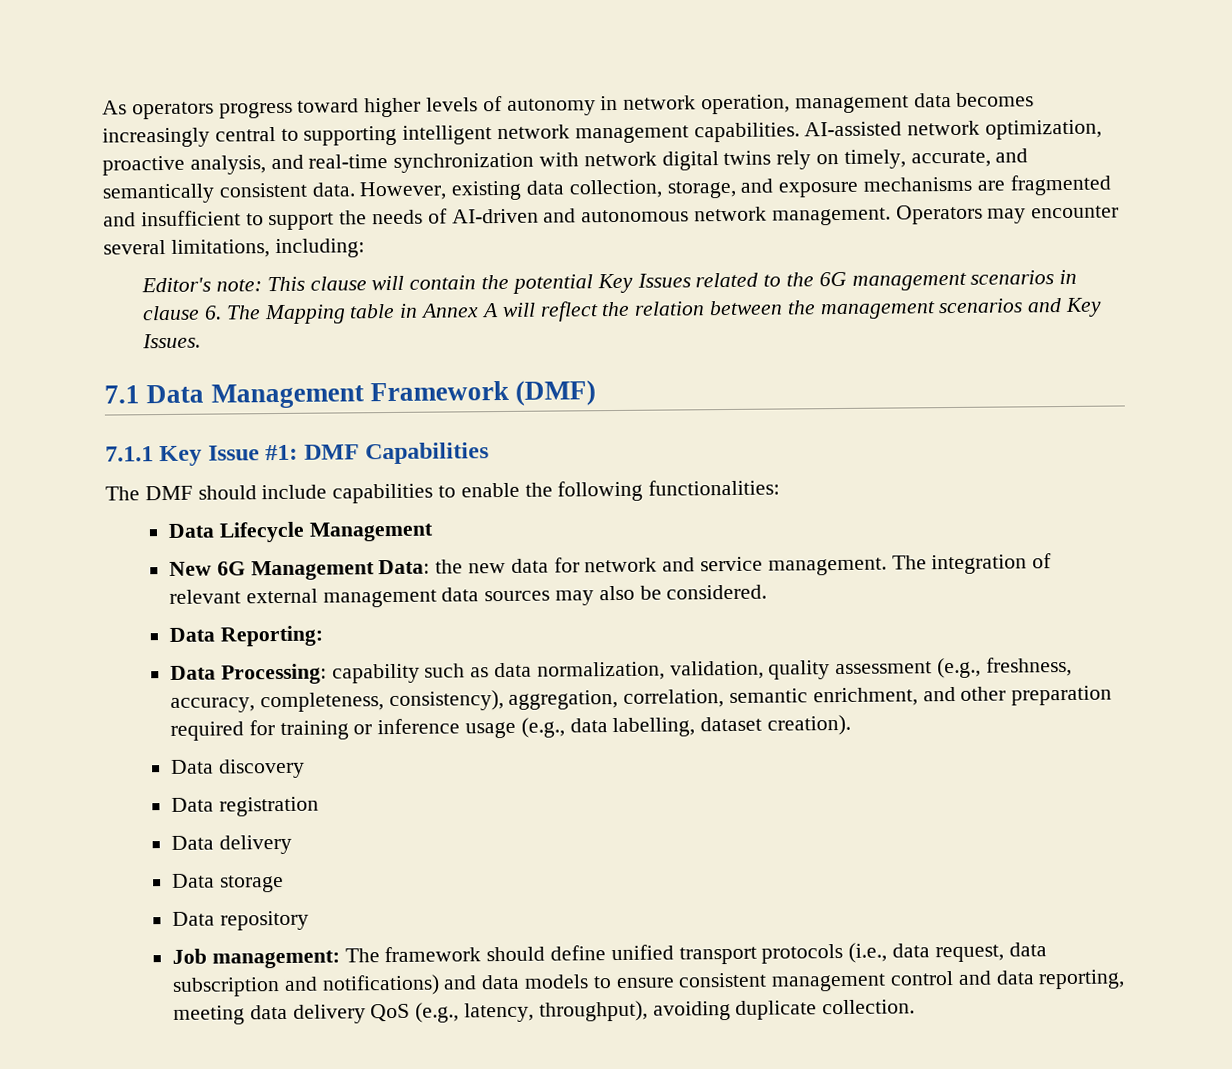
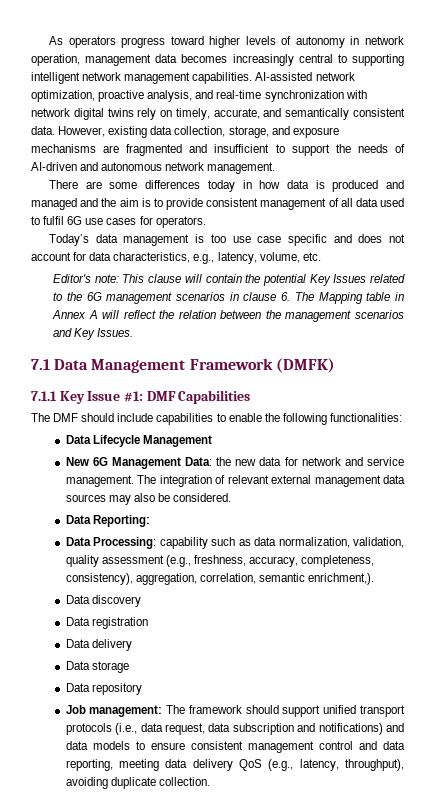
- However, existing data collection, storage, and exposure mechanisms are fragmented and insufficient to support the needs of AI‑driven and autonomous network management. Operators may encounter several limitations, including:
+ However, existing data collection, storage, and exposure mechanisms are fragmented and insufficient to support the needs of AI‑driven and autonomous network management.
+ There are some differences today in how data is produced and managed and the aim is to provide consistent management of all data used to fulfil 6G use cases for operators.
+ Today’s data management is too use case specific and does not account for data characteristics, e.g., latency, volume, etc.
- 7.1 Data Management Framework (DMF)
+ 7.1 Data Management Framework (DMFK)
- Data Processing: capability such as data normalization, validation, quality assessment (e.g., freshness, accuracy, completeness, consistency), aggregation, correlation, semantic enrichment, and other preparation required for training or inference usage (e.g., data labelling, dataset creation).
+ Data Processing: capability such as data normalization, validation, quality assessment (e.g., freshness, accuracy, completeness, consistency), aggregation, correlation, semantic enrichment,).
- Job management: The framework should define unified transport protocols (i.e., data request, data subscription and notifications) and data models to ensure consistent management control and data reporting, meeting data delivery QoS (e.g., latency, throughput), avoiding duplicate collection.
+ Job management: The framework should support unified transport protocols (i.e., data request, data subscription and notifications) and data models to ensure consistent management control and data reporting, meeting data delivery QoS (e.g., latency, throughput), avoiding duplicate collection.

